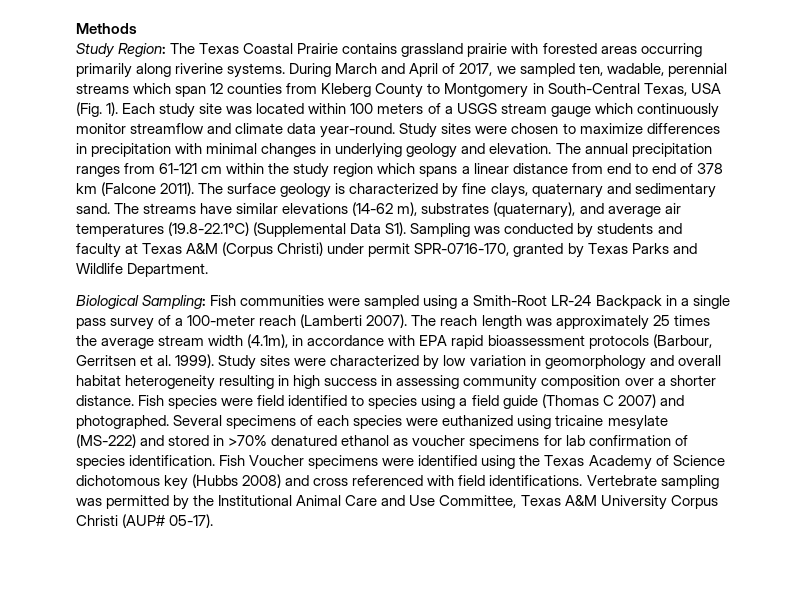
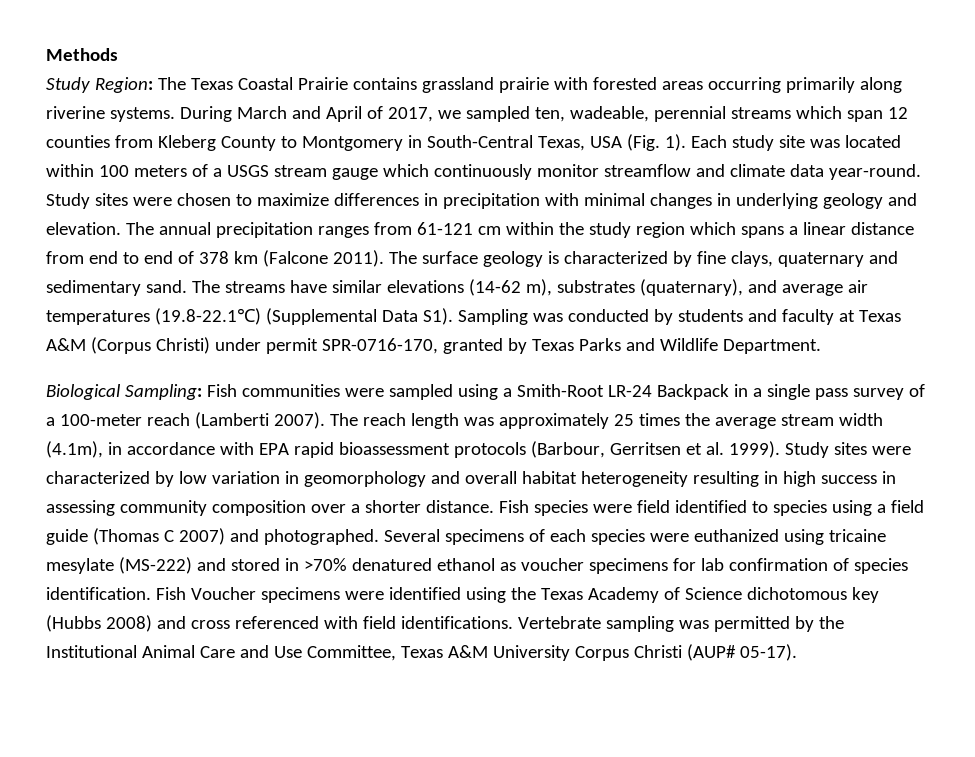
- During March and April of 2017, we sampled ten, wadable, perennial streams which span 12 counties from Kleberg County to Montgomery in South-Central Texas, USA (Fig. 1).
+ During March and April of 2017, we sampled ten, wadeable, perennial streams which span 12 counties from Kleberg County to Montgomery in South-Central Texas, USA (Fig. 1).

